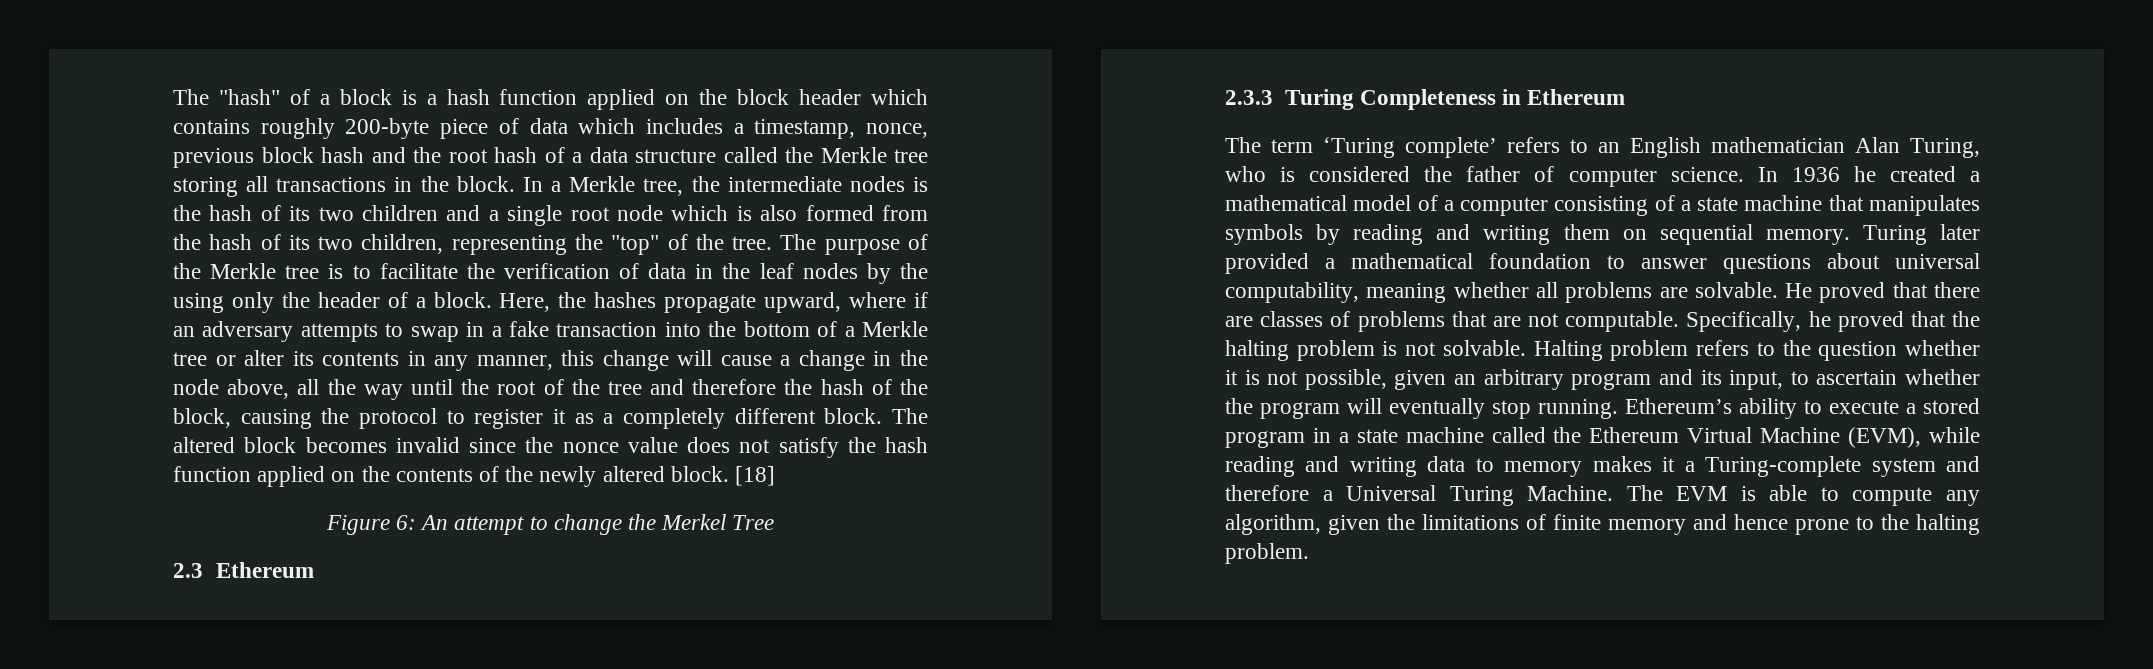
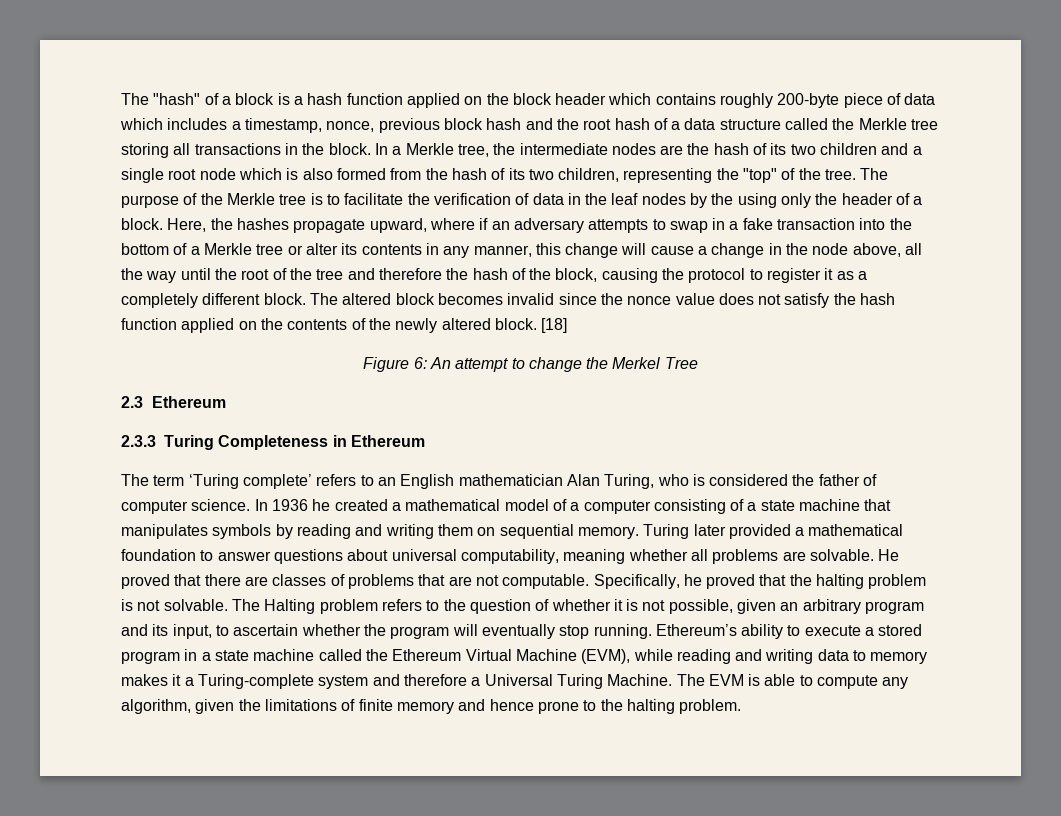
- In a Merkle tree, the intermediate nodes is the hash of its two children and a single root node which is also formed from the hash of its two children, representing the "top" of the tree.
+ In a Merkle tree, the intermediate nodes are the hash of its two children and a single root node which is also formed from the hash of its two children, representing the "top" of the tree.
- Halting problem refers to the question whether it is not possible, given an arbitrary program and its input, to ascertain whether the program will eventually stop running.
+ The Halting problem refers to the question of whether it is not possible, given an arbitrary program and its input, to ascertain whether the program will eventually stop running.

